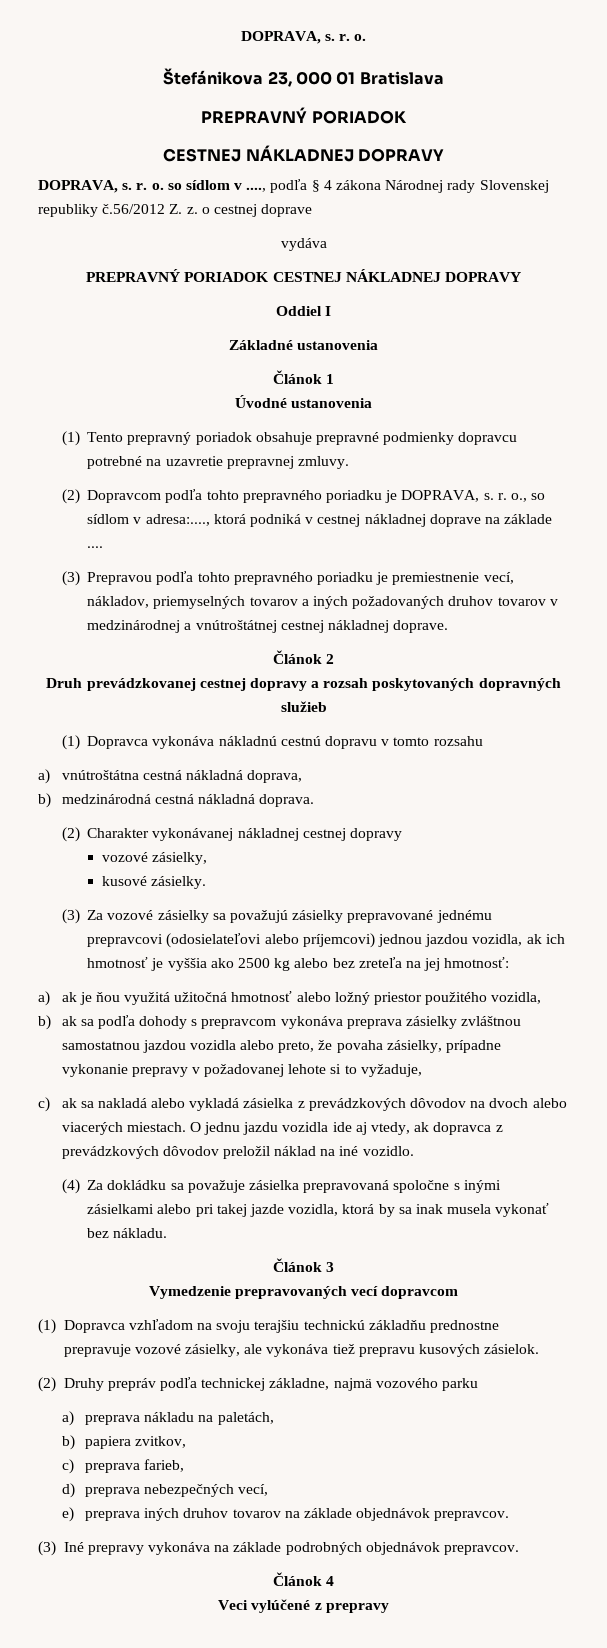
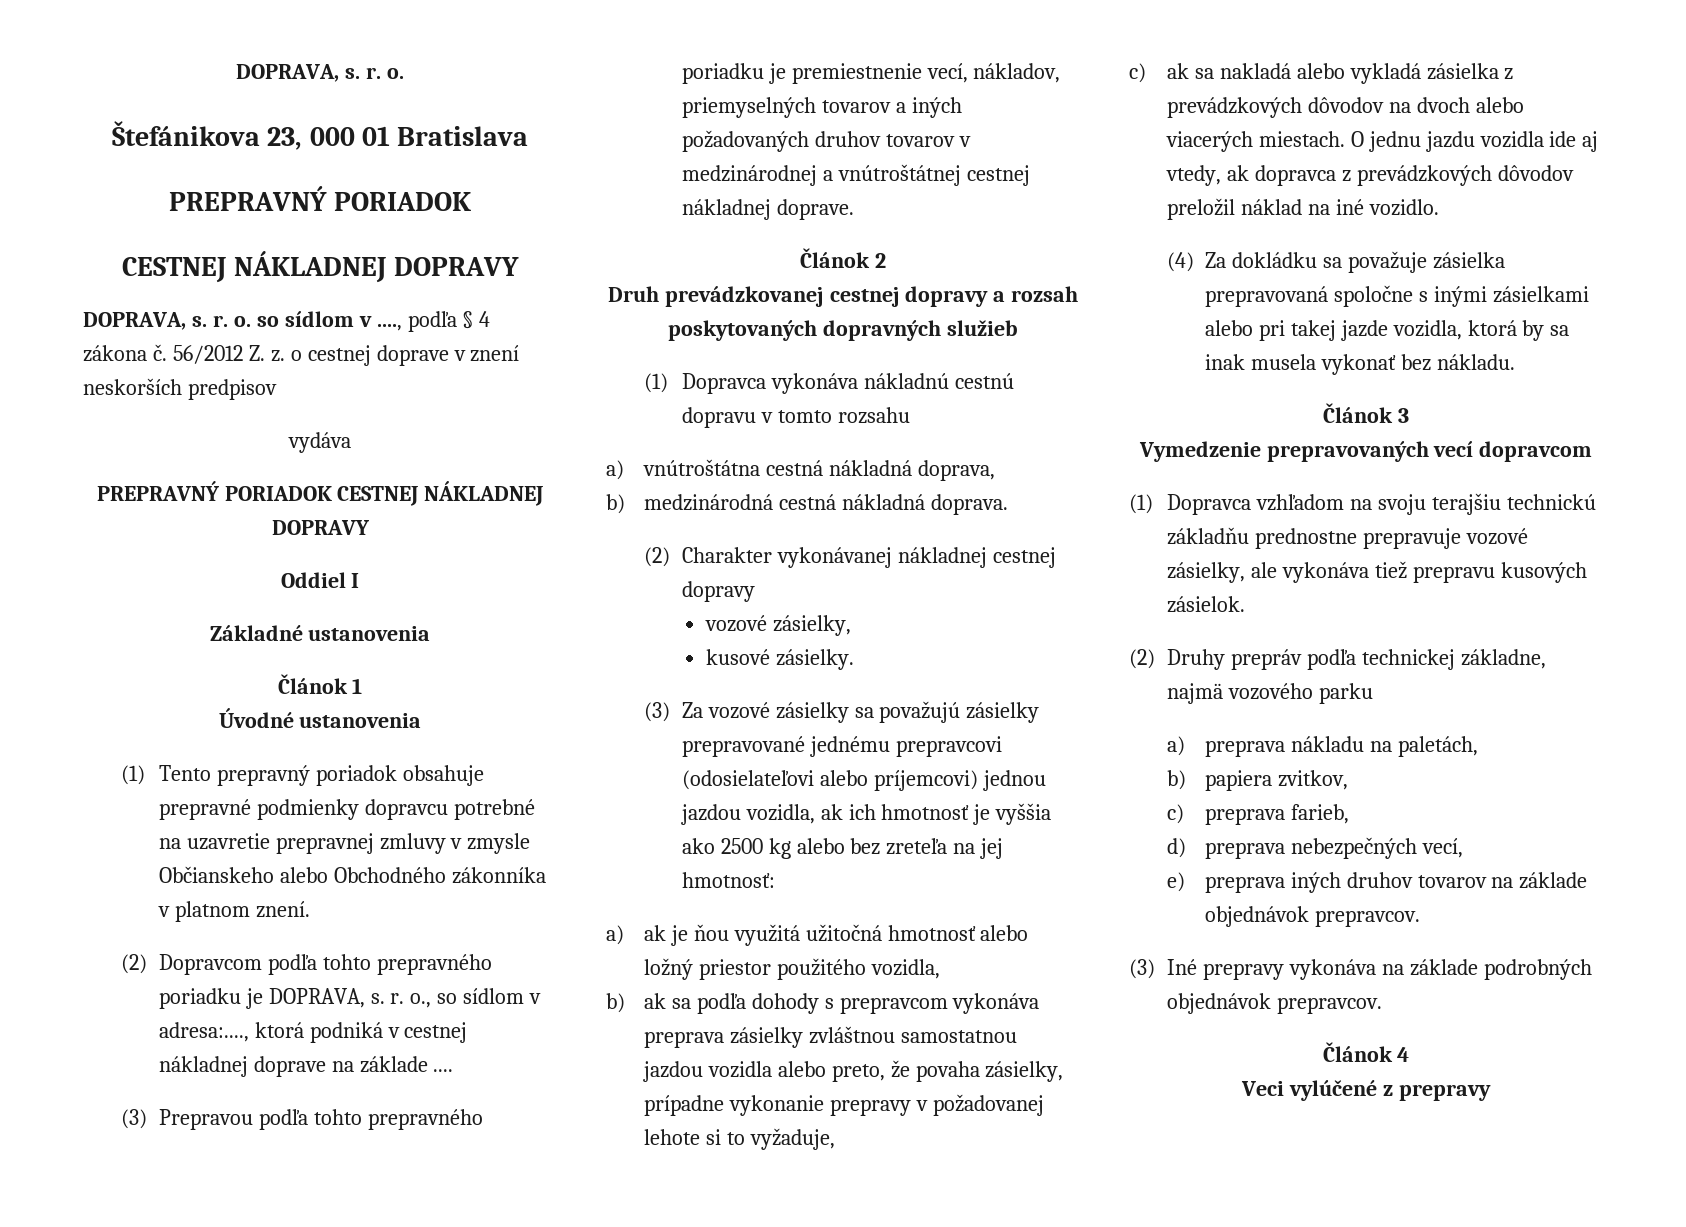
- DOPRAVA, s. r. o. so sídlom v ...., podľa § 4 zákona Národnej rady Slovenskej republiky č.56/2012 Z. z. o cestnej doprave
+ DOPRAVA, s. r. o. so sídlom v ...., podľa § 4 zákona č. 56/2012 Z. z. o cestnej doprave v znení neskorších predpisov
- (1) Tento prepravný poriadok obsahuje prepravné podmienky dopravcu potrebné na uzavretie prepravnej zmluvy.
+ (1) Tento prepravný poriadok obsahuje prepravné podmienky dopravcu potrebné na uzavretie prepravnej zmluvy v zmysle Občianskeho alebo Obchodného zákonníka v platnom znení.

